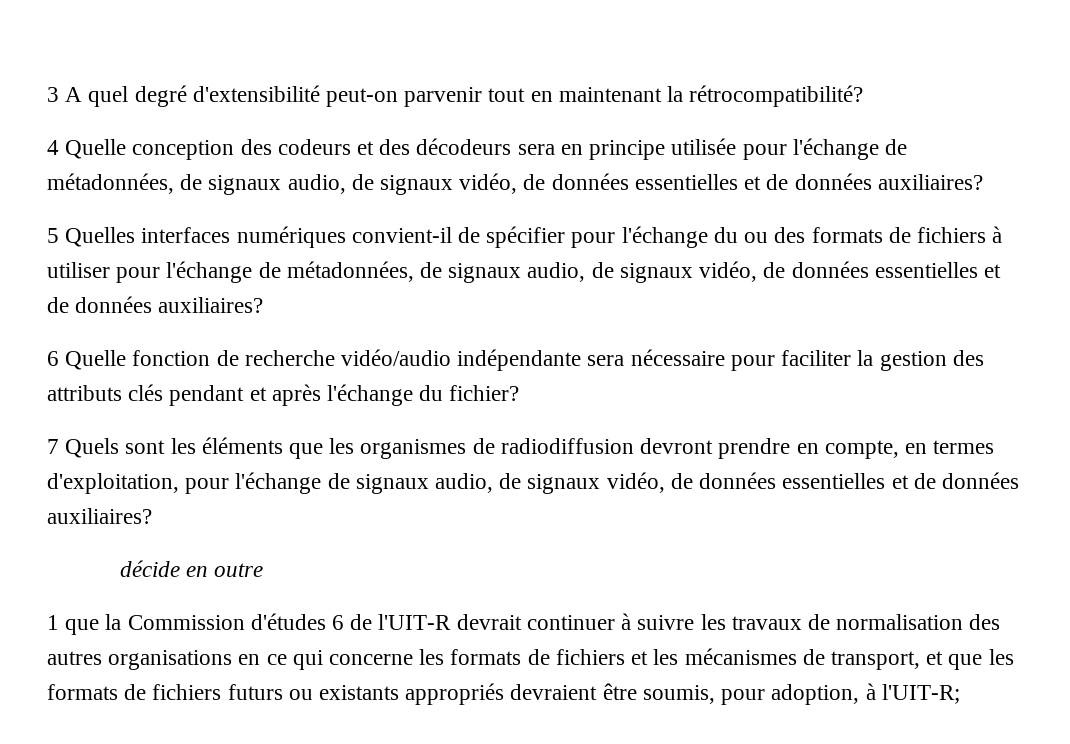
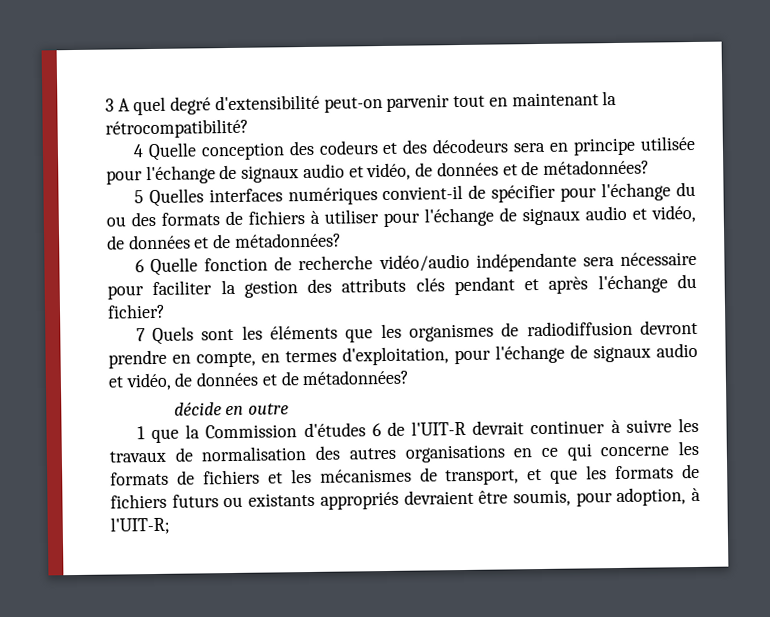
- 4 Quelle conception des codeurs et des décodeurs sera en principe utilisée pour l'échange de métadonnées, de signaux audio, de signaux vidéo, de données essentielles et de données auxiliaires?
+ 4 Quelle conception des codeurs et des décodeurs sera en principe utilisée pour l'échange de signaux audio et vidéo, de données et de métadonnées?
- 5 Quelles interfaces numériques convient-il de spécifier pour l'échange du ou des formats de fichiers à utiliser pour l'échange de métadonnées, de signaux audio, de signaux vidéo, de données essentielles et de données auxiliaires?
+ 5 Quelles interfaces numériques convient-il de spécifier pour l'échange du ou des formats de fichiers à utiliser pour l'échange de signaux audio et vidéo, de données et de métadonnées?
- 7 Quels sont les éléments que les organismes de radiodiffusion devront prendre en compte, en termes d'exploitation, pour l'échange de signaux audio, de signaux vidéo, de données essentielles et de données auxiliaires?
+ 7 Quels sont les éléments que les organismes de radiodiffusion devront prendre en compte, en termes d'exploitation, pour l'échange de signaux audio et vidéo, de données et de métadonnées?

